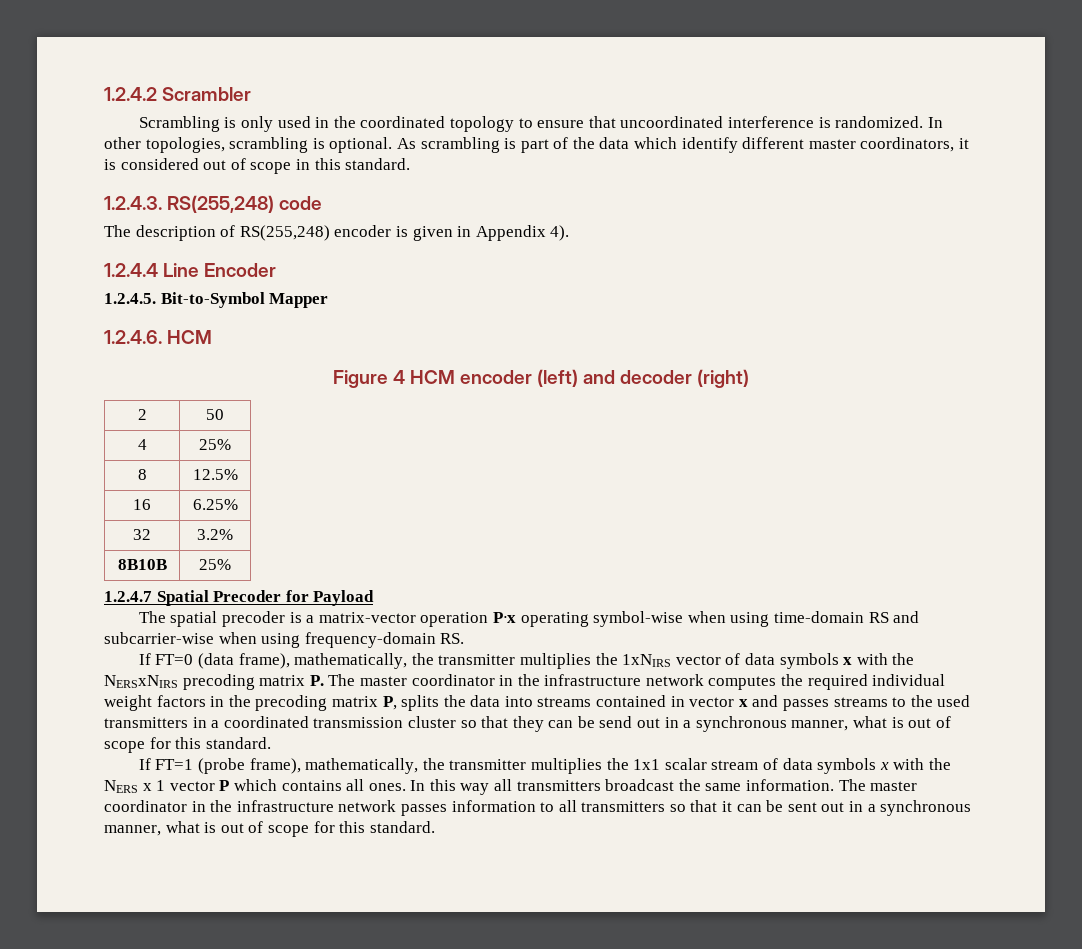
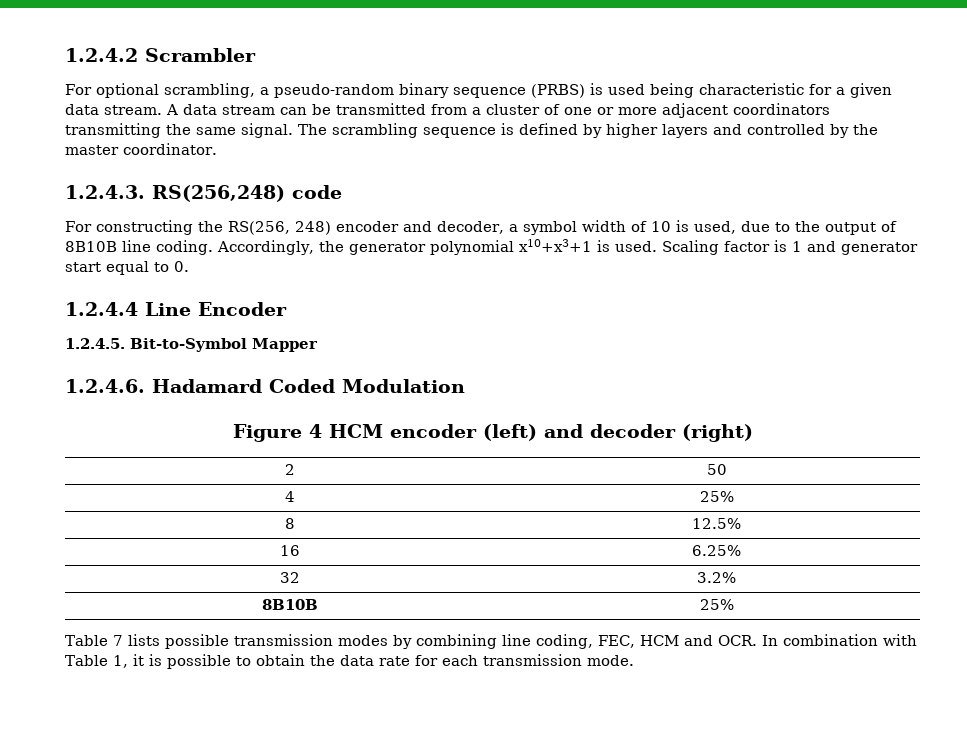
- Scrambling is only used in the coordinated topology to ensure that uncoordinated interference is randomized. In other topologies, scrambling is optional. As scrambling is part of the data which identify different master coordinators, it is considered out of scope in this standard.
+ For optional scrambling, a pseudo-random binary sequence (PRBS) is used being characteristic for a given data stream. A data stream can be transmitted from a cluster of one or more adjacent coordinators transmitting the same signal. The scrambling sequence is defined by higher layers and controlled by the master coordinator.
- 1.2.4.3. RS(255,248) code
+ 1.2.4.3. RS(256,248) code
- The description of RS(255,248) encoder is given in Appendix 4).
+ For constructing the RS(256, 248) encoder and decoder, a symbol width of 10 is used, due to the output of 8B10B line coding. Accordingly, the generator polynomial x10+x3+1 is used. Scaling factor is 1 and generator start equal to 0.
- 1.2.4.6. HCM
+ 1.2.4.6. Hadamard Coded Modulation
- 1.2.4.7 Spatial Precoder for Payload
- The spatial precoder is a matrix-vector operation P·x operating symbol-wise when using time-domain RS and subcarrier-wise when using frequency-domain RS.
- If FT=0 (data frame), mathematically, the transmitter multiplies the 1xNIRS vector of data symbols x with the NERSxNIRS precoding matrix P. The master coordinator in the infrastructure network computes the required individual weight factors in the precoding matrix P, splits the data into streams contained in vector x and passes streams to the used transmitters in a coordinated transmission cluster so that they can be send out in a synchronous manner, what is out of scope for this standard.
- If FT=1 (probe frame), mathematically, the transmitter multiplies the 1x1 scalar stream of data symbols x with the NERS x 1 vector P which contains all ones. In this way all transmitters broadcast the same information. The master coordinator in the infrastructure network passes information to all transmitters so that it can be sent out in a synchronous manner, what is out of scope for this standard.
+ Table 7 lists possible transmission modes by combining line coding, FEC, HCM and OCR. In combination with Table 1, it is possible to obtain the data rate for each transmission mode.

